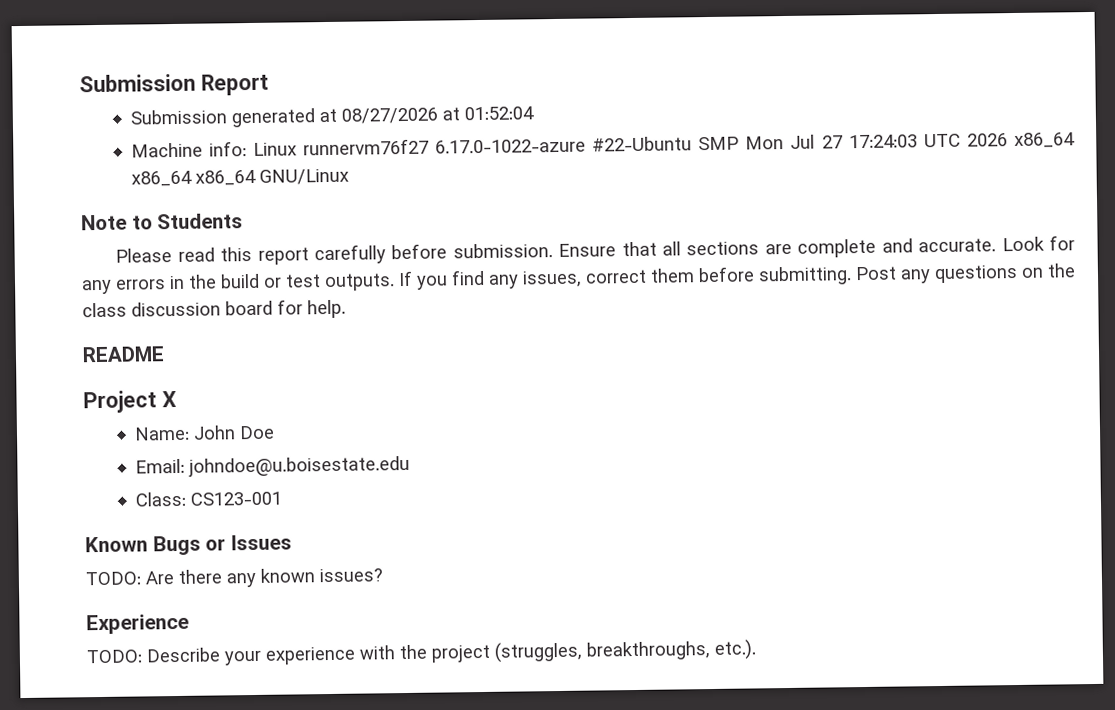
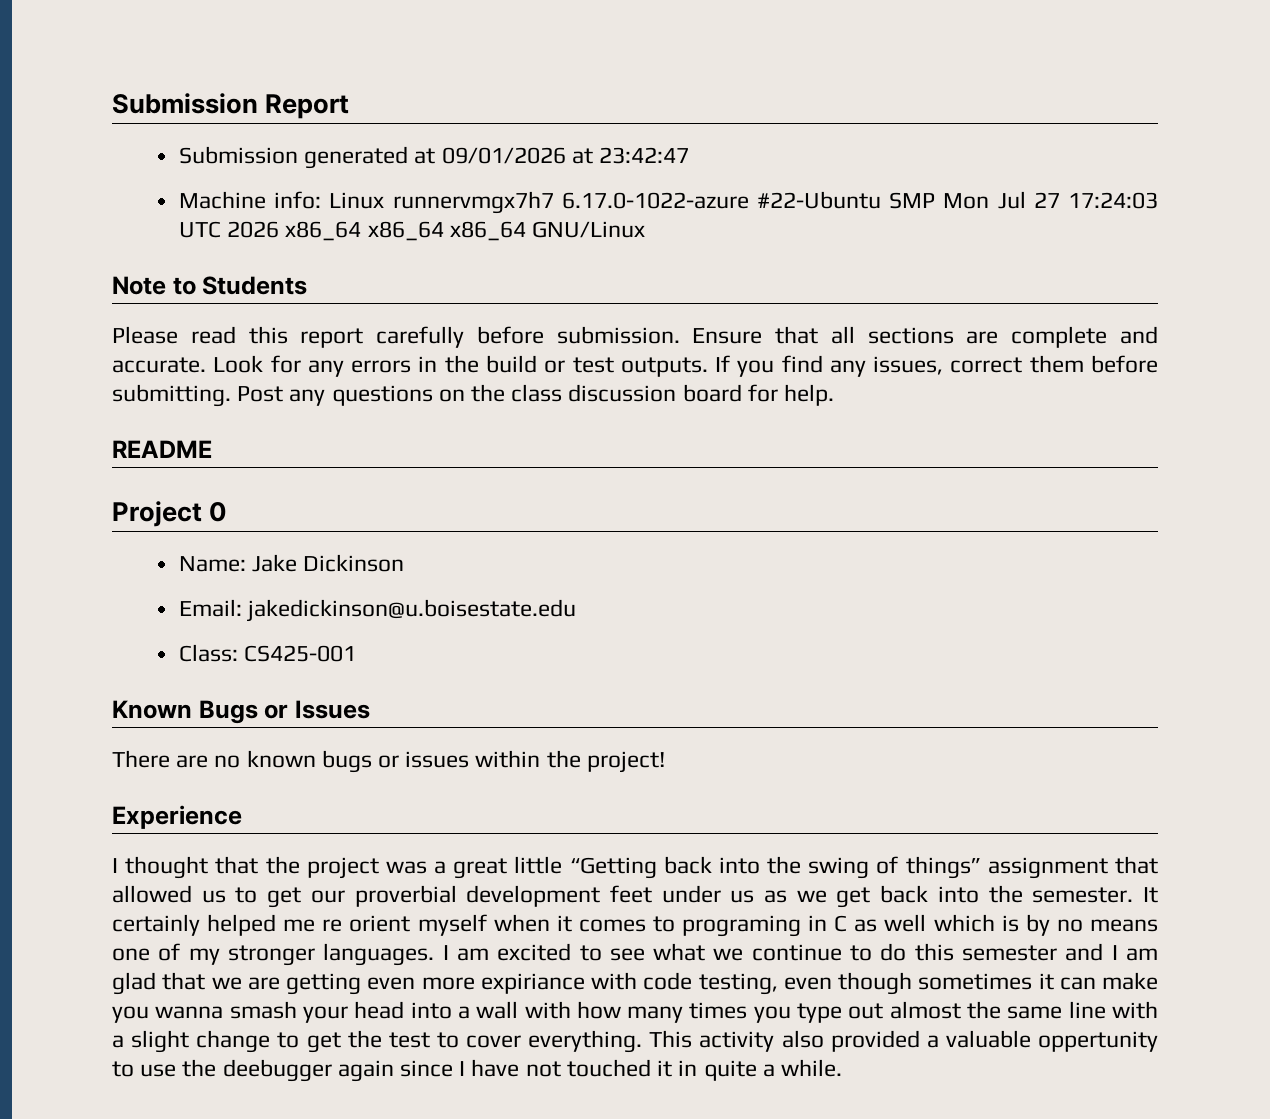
- Submission generated at 08/27/2026 at 01:52:04
+ Submission generated at 09/01/2026 at 23:42:47
- Machine info: Linux runnervm76f27 6.17.0-1022-azure #22-Ubuntu SMP Mon Jul 27 17:24:03 UTC 2026 x86_64 x86_64 x86_64 GNU/Linux
+ Machine info: Linux runnervmgx7h7 6.17.0-1022-azure #22-Ubuntu SMP Mon Jul 27 17:24:03 UTC 2026 x86_64 x86_64 x86_64 GNU/Linux
- Project X
+ Project 0
- Name: John Doe
+ Name: Jake Dickinson
- Email: johndoe@u.boisestate.edu
+ Email: jakedickinson@u.boisestate.edu
- Class: CS123-001
+ Class: CS425-001
- TODO: Are there any known issues?
+ There are no known bugs or issues within the project!
  Experience
- TODO: Describe your experience with the project (struggles, breakthroughs, etc.).
+ I thought that the project was a great little “Getting back into the swing of things” assignment that allowed us to get our proverbial development feet under us as we get back into the semester. It certainly helped me re orient myself when it comes to programing in C as well which is by no means one of my stronger languages. I am excited to see what we continue to do this semester and I am glad that we are getting even more expiriance with code testing, even though sometimes it can make you wanna smash your head into a wall with how many times you type out almost the same line with a slight change to get the test to cover everything. This activity also provided a valuable oppertunity to use the deebugger again since I have not touched it in quite a while.

